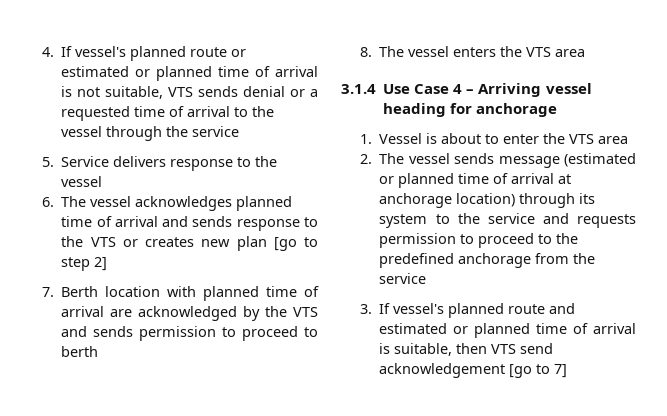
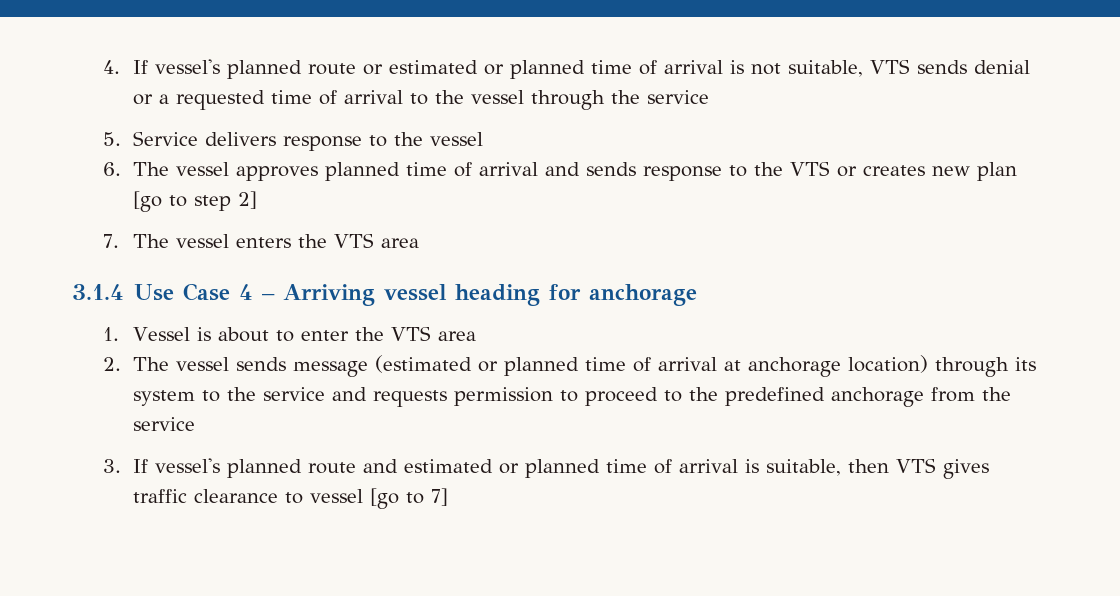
- 6. The vessel acknowledges planned time of arrival and sends response to the VTS or creates new plan [go to step 2]
+ 6. The vessel approves planned time of arrival and sends response to the VTS or creates new plan [go to step 2]
- 7. Berth location with planned time of arrival are acknowledged by the VTS and sends permission to proceed to berth
- 8. The vessel enters the VTS area
+ 7. The vessel enters the VTS area
- 3. If vessel's planned route and estimated or planned time of arrival is suitable, then VTS send acknowledgement [go to 7]
+ 3. If vessel's planned route and estimated or planned time of arrival is suitable, then VTS gives traffic clearance to vessel [go to 7]

